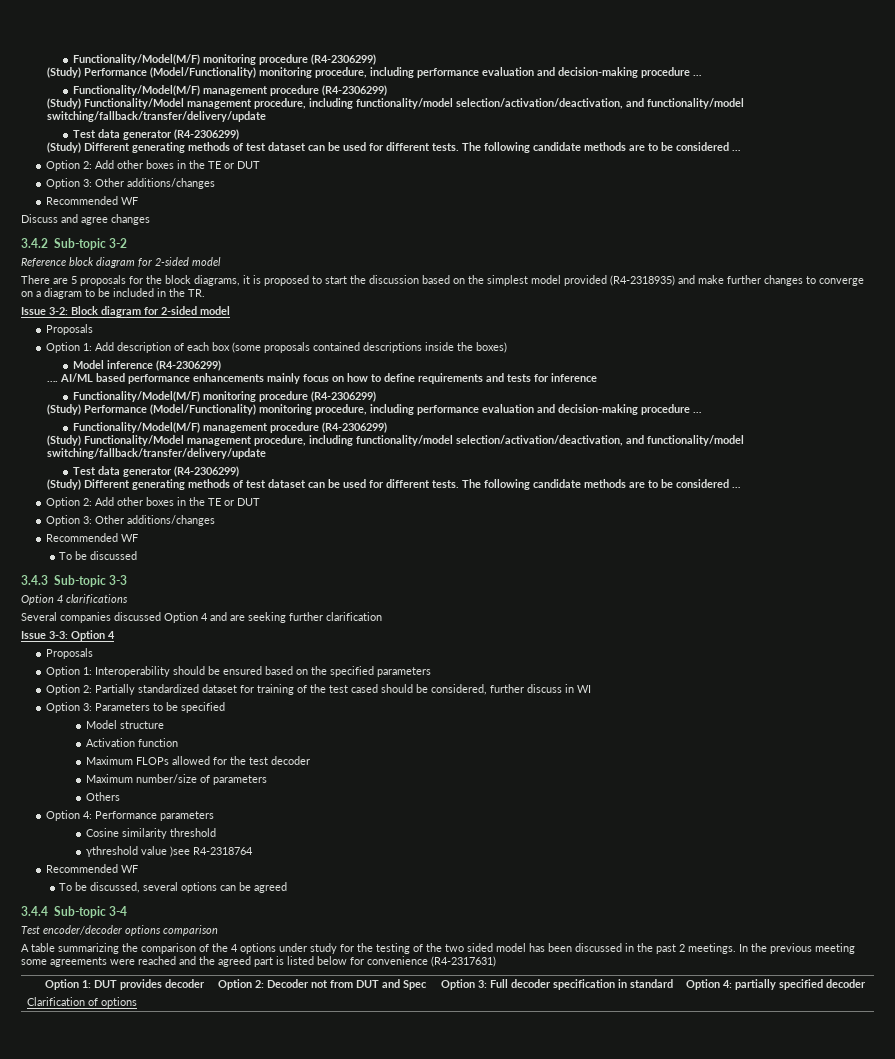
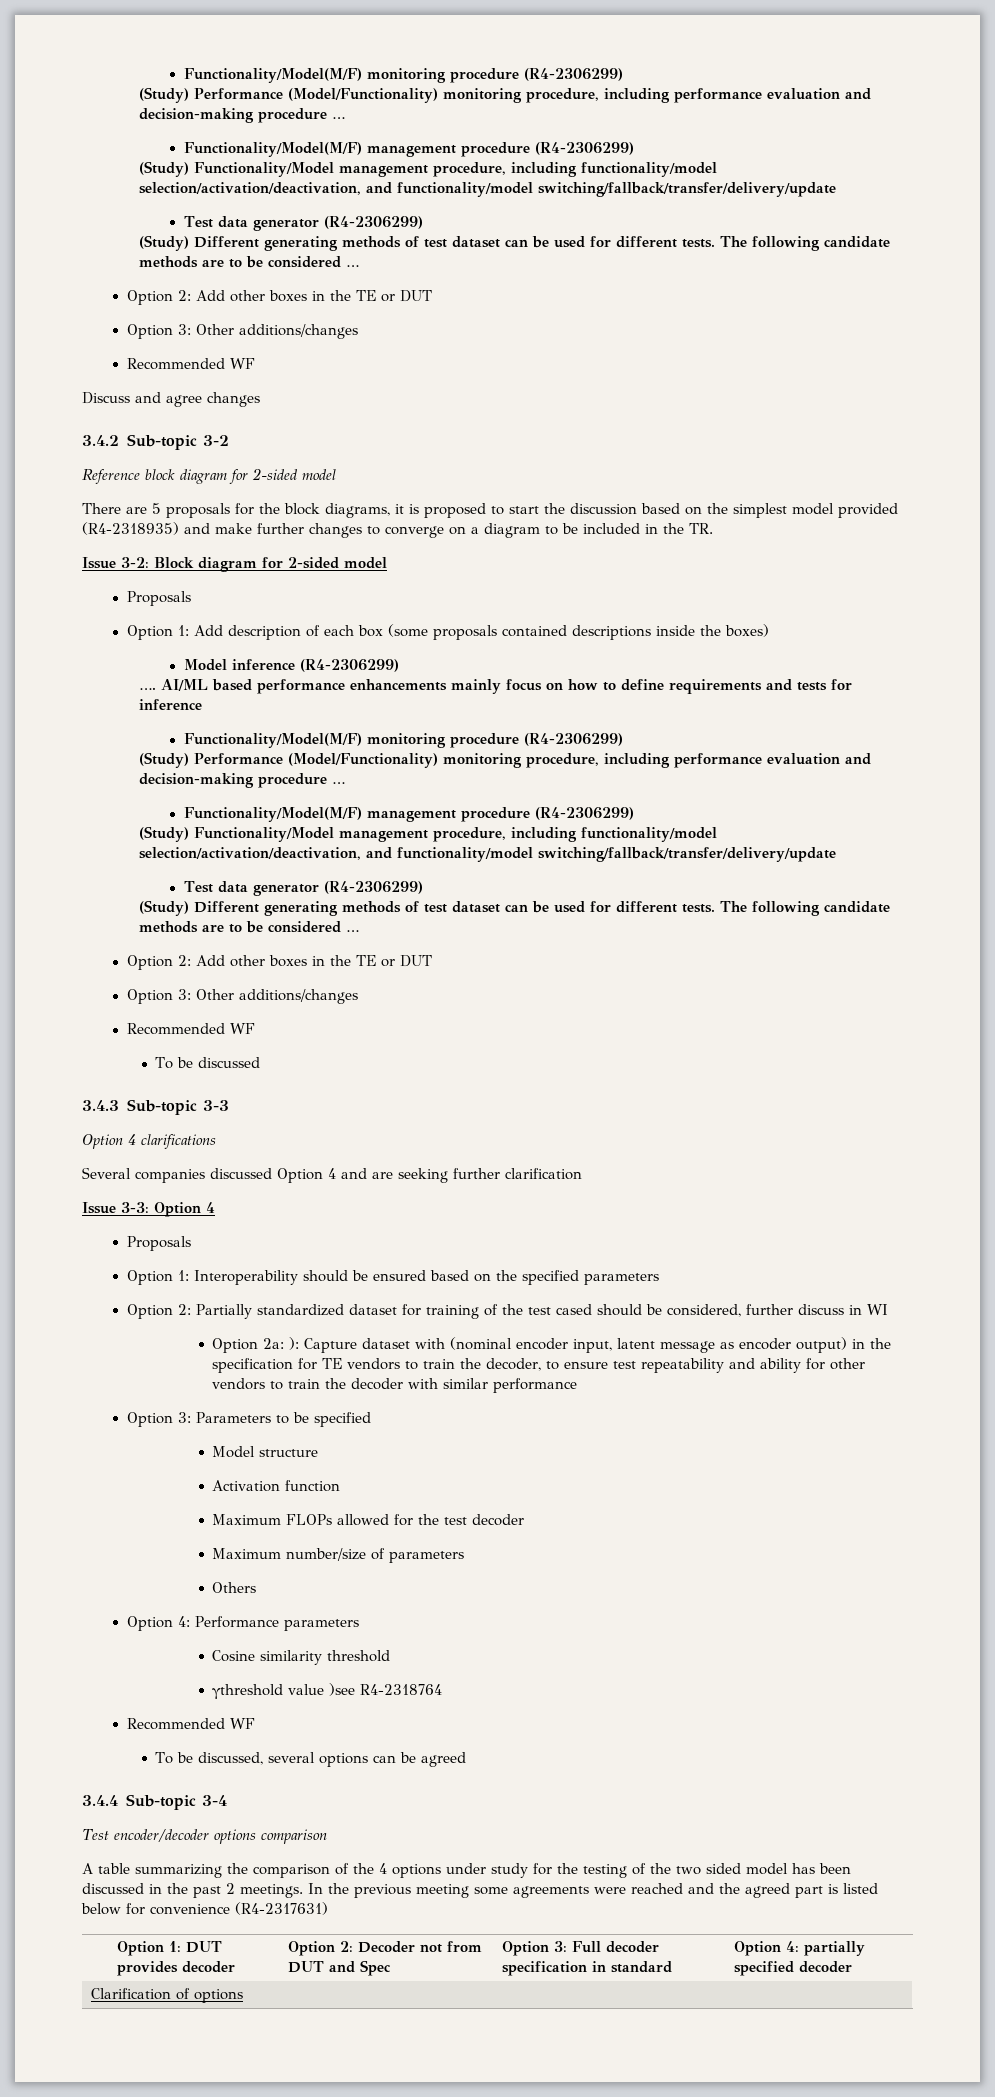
+ Option 2a: ): Capture dataset with (nominal encoder input, latent message as encoder output) in the specification for TE vendors to train the decoder, to ensure test repeatability and ability for other vendors to train the decoder with similar performance

